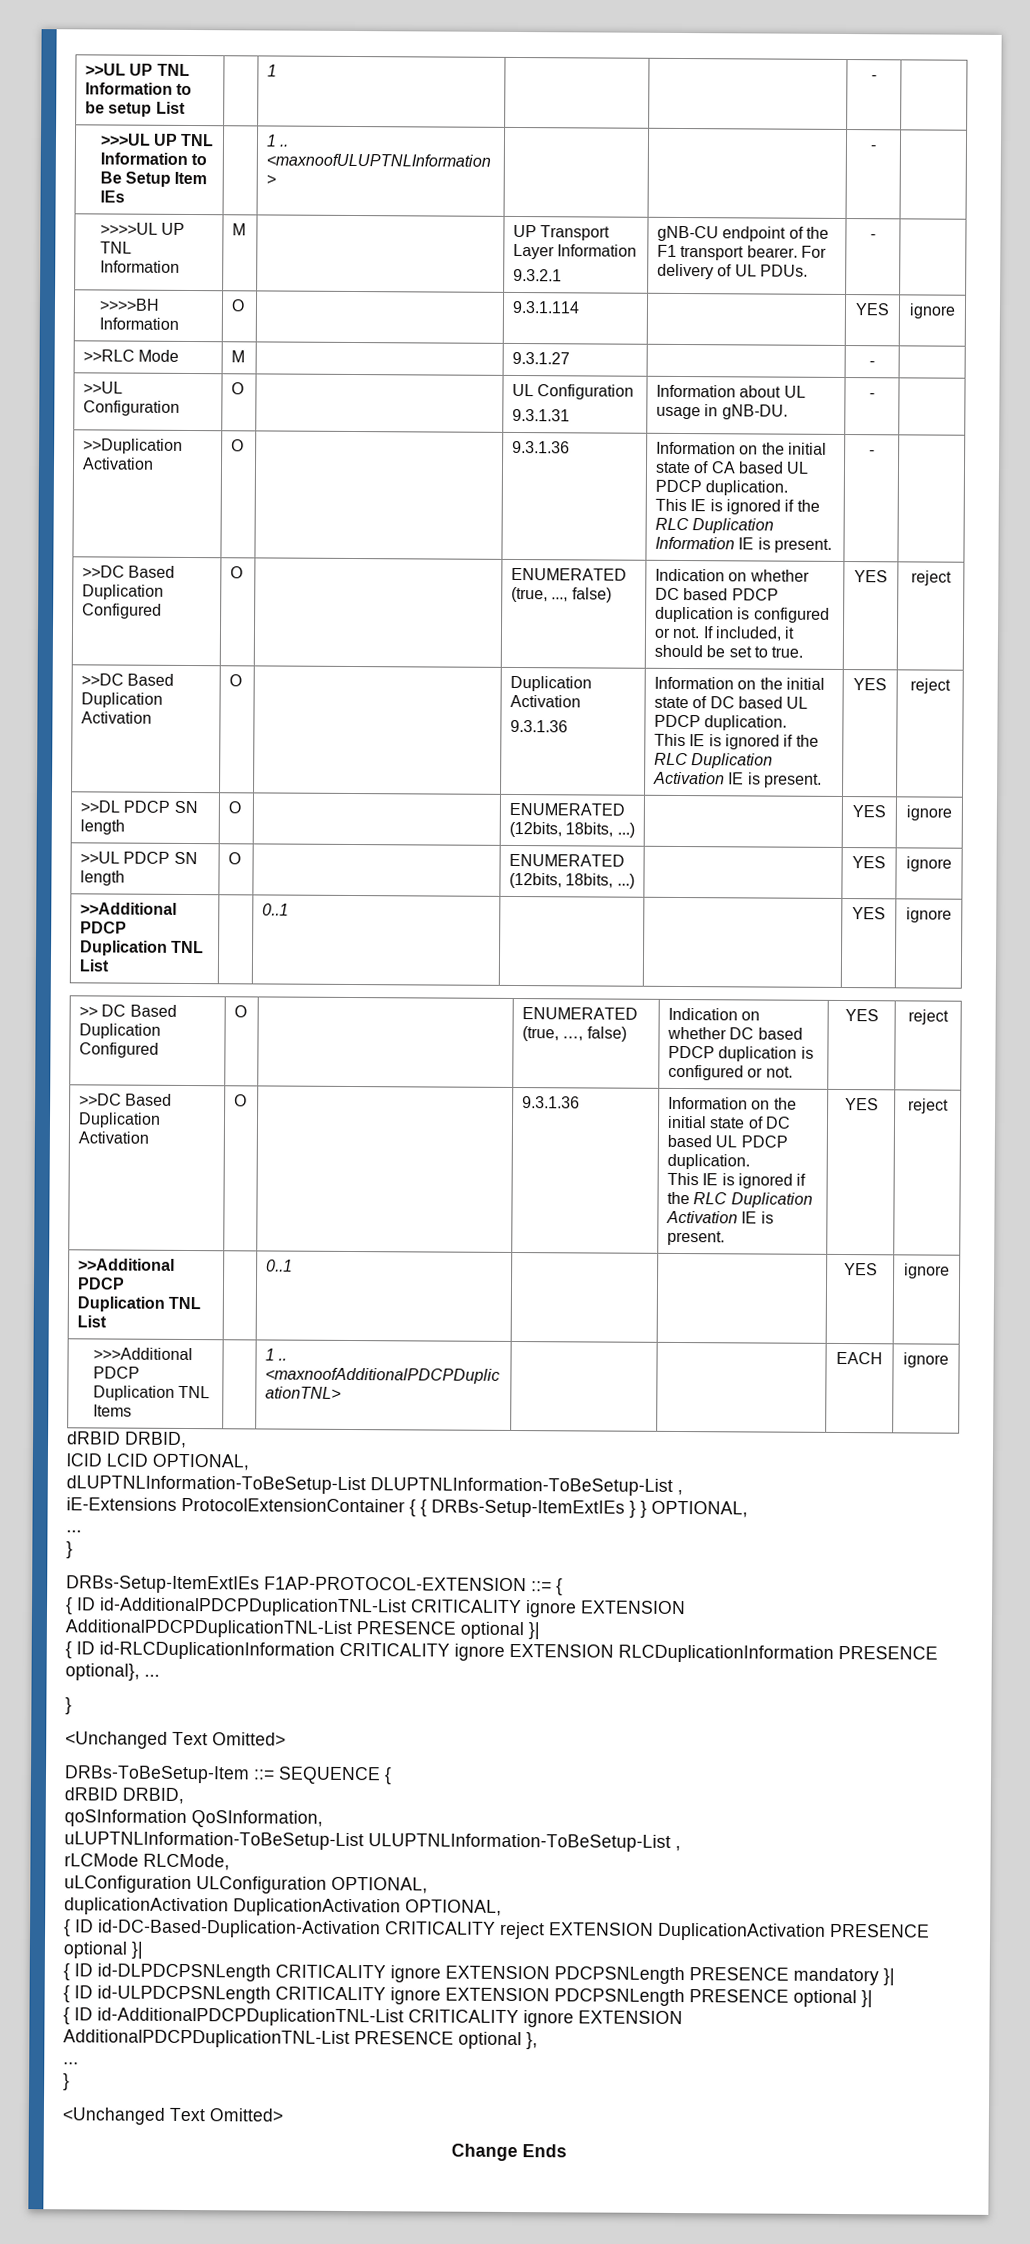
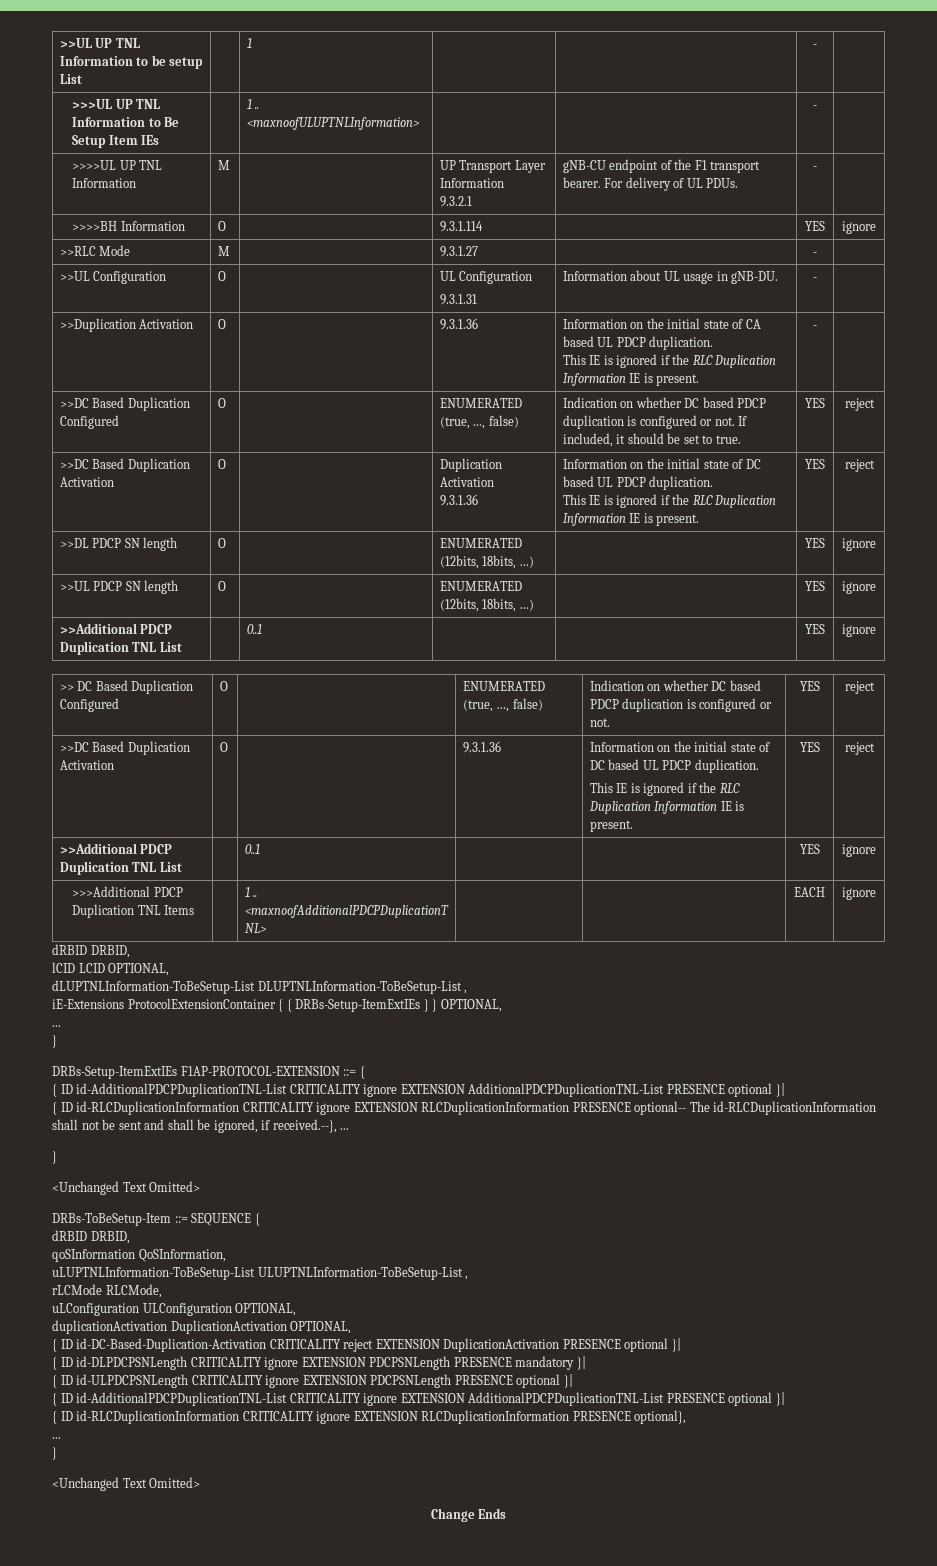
  >>DC Based Duplication Activation | O | | Duplication Activation
  9.3.1.36 | Information on the initial state of DC based UL PDCP duplication.
- This IE is ignored if the RLC Duplication Activation IE is present. | YES | reject
+ This IE is ignored if the RLC Duplication Information IE is present. | YES | reject
  >>DC Based Duplication Activation | O | | 9.3.1.36 | Information on the initial state of DC based UL PDCP duplication.
- This IE is ignored if the RLC Duplication Activation IE is present. | YES | reject
+ This IE is ignored if the RLC Duplication Information IE is present. | YES | reject
- { ID id-RLCDuplicationInformation CRITICALITY ignore EXTENSION RLCDuplicationInformation PRESENCE optional}, ...
+ { ID id-RLCDuplicationInformation CRITICALITY ignore EXTENSION RLCDuplicationInformation PRESENCE optional-- The id-RLCDuplicationInformation shall not be sent and shall be ignored, if received.--}, ...
  { ID id-ULPDCPSNLength CRITICALITY ignore EXTENSION PDCPSNLength PRESENCE optional }|
- { ID id-AdditionalPDCPDuplicationTNL-List CRITICALITY ignore EXTENSION AdditionalPDCPDuplicationTNL-List PRESENCE optional },
+ { ID id-AdditionalPDCPDuplicationTNL-List CRITICALITY ignore EXTENSION AdditionalPDCPDuplicationTNL-List PRESENCE optional }|
+ { ID id-RLCDuplicationInformation CRITICALITY ignore EXTENSION RLCDuplicationInformation PRESENCE optional},

